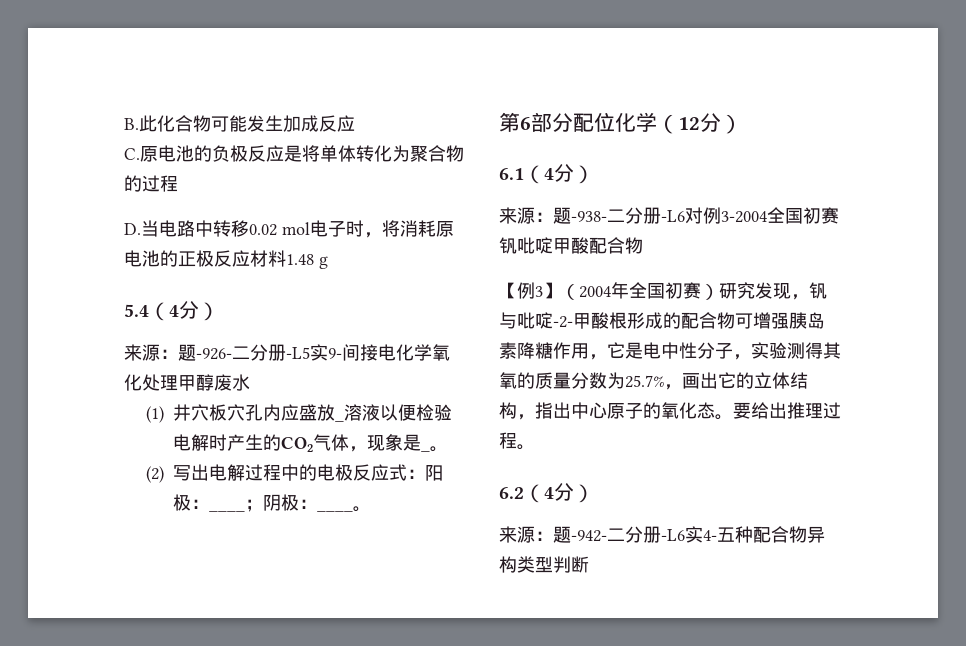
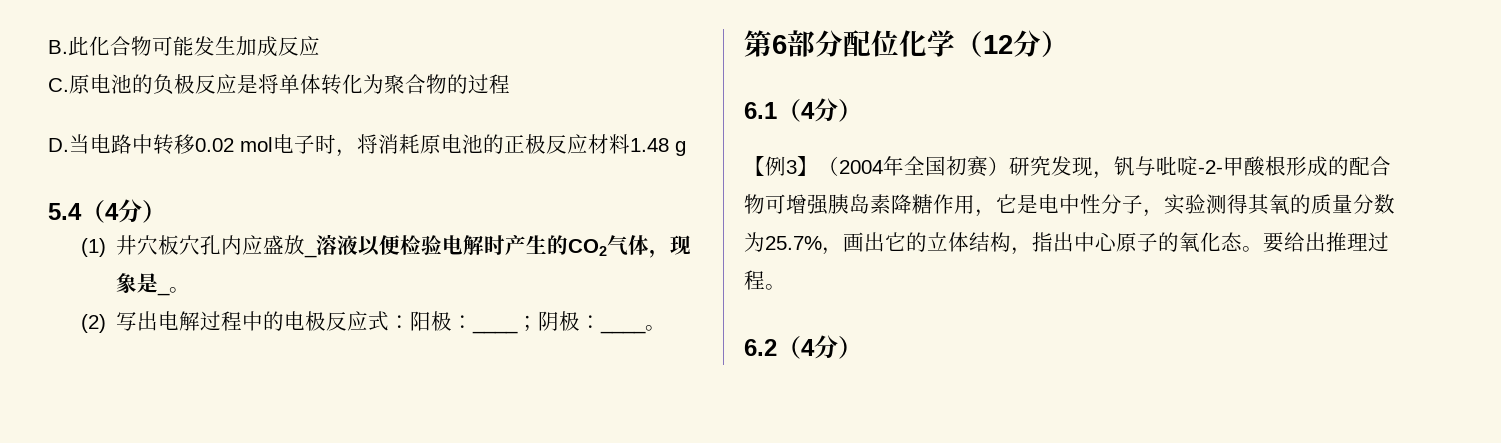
- 来源：题-926-二分册-L5实9-间接电化学氧化处理甲醇废水
- 来源：题-938-二分册-L6对例3-2004全国初赛钒吡啶甲酸配合物
- 来源：题-942-二分册-L6实4-五种配合物异构类型判断

